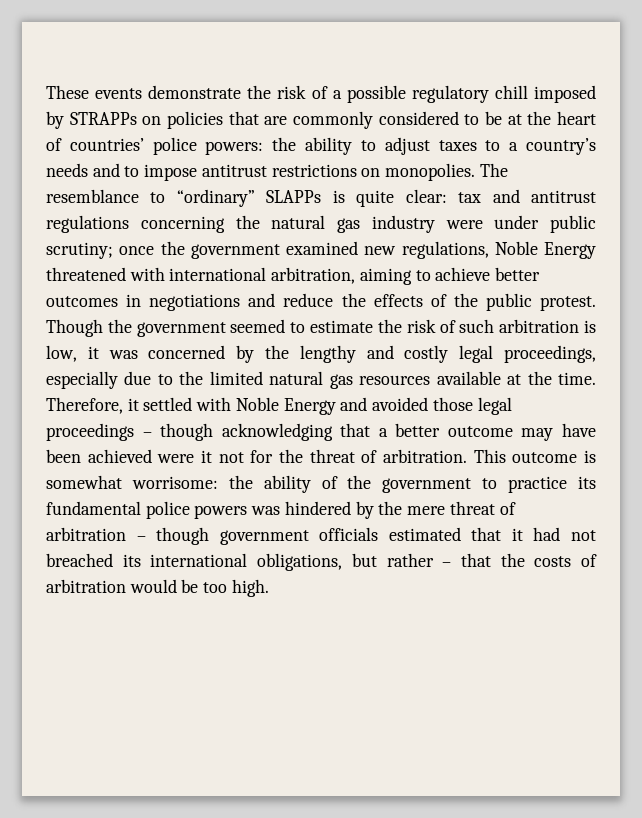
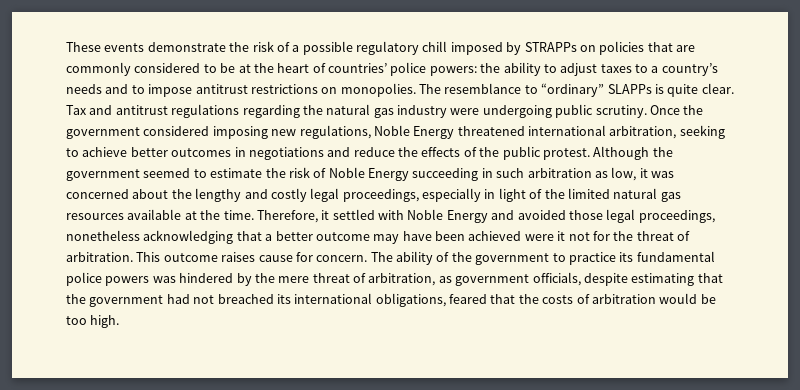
- The resemblance to “ordinary” SLAPPs is quite clear: tax and antitrust regulations concerning the natural gas industry were under public scrutiny; once the government examined new regulations, Noble Energy threatened with international arbitration, aiming to achieve better outcomes in negotiations and reduce the effects of the public protest.
+ The resemblance to “ordinary” SLAPPs is quite clear. Tax and antitrust regulations regarding the natural gas industry were undergoing public scrutiny. Once the government considered imposing new regulations, Noble Energy threatened international arbitration, seeking to achieve better outcomes in negotiations and reduce the effects of the public protest.
- Though the government seemed to estimate the risk of such arbitration is low, it was concerned by the lengthy and costly legal proceedings, especially due to the limited natural gas resources available at the time.
+ Although the government seemed to estimate the risk of Noble Energy succeeding in such arbitration as low, it was concerned about the lengthy and costly legal proceedings, especially in light of the limited natural gas resources available at the time.
- Therefore, it settled with Noble Energy and avoided those legal proceedings – though acknowledging that a better outcome may have been achieved were it not for the threat of arbitration.
+ Therefore, it settled with Noble Energy and avoided those legal proceedings, nonetheless acknowledging that a better outcome may have been achieved were it not for the threat of arbitration.
- This outcome is somewhat worrisome: the ability of the government to practice its fundamental police powers was hindered by the mere threat of arbitration – though government officials estimated that it had not breached its international obligations, but rather – that the costs of arbitration would be too high.
+ This outcome raises cause for concern. The ability of the government to practice its fundamental police powers was hindered by the mere threat of arbitration, as government officials, despite estimating that the government had not breached its international obligations, feared that the costs of arbitration would be too high.

